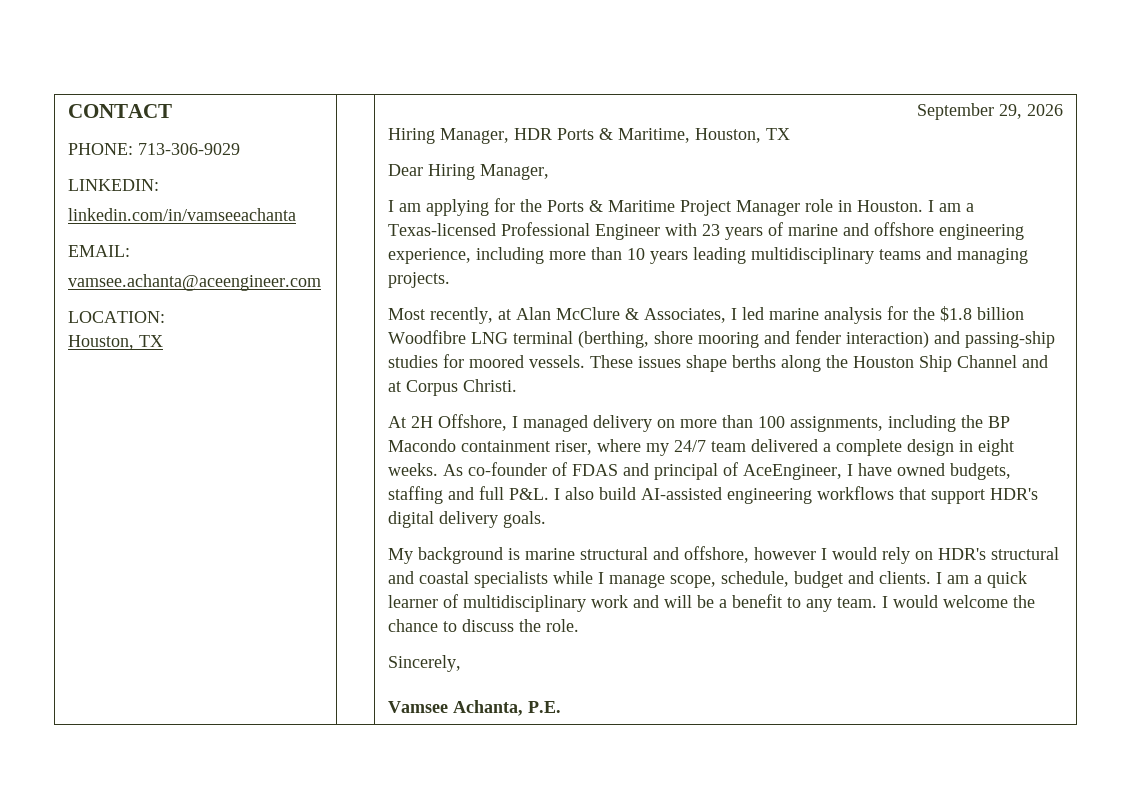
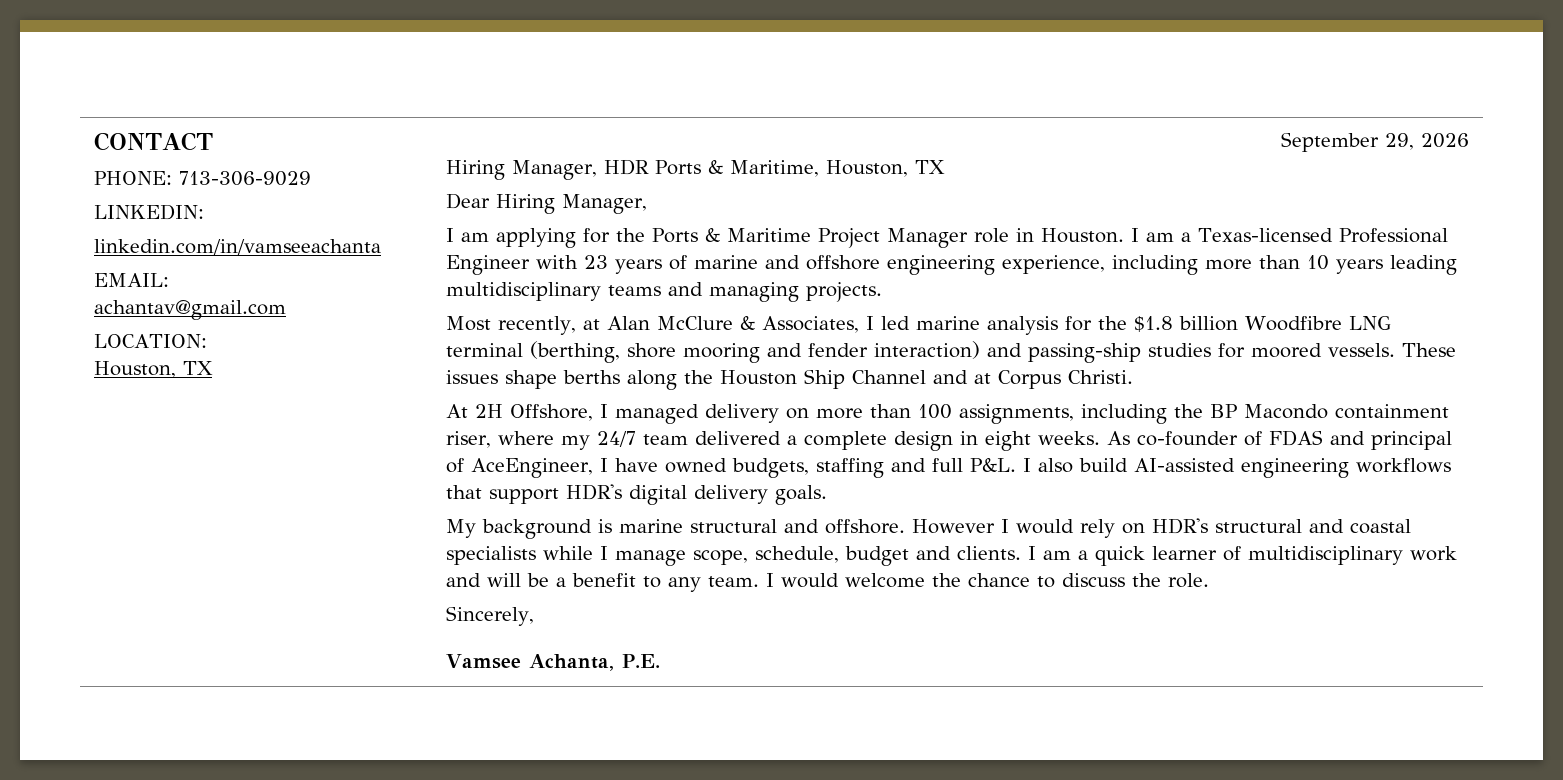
- vamsee.achanta@aceengineer.com
+ achantav@gmail.com
- My background is marine structural and offshore, however I would rely on HDR's structural and coastal specialists while I manage scope, schedule, budget and clients.
+ My background is marine structural and offshore. However I would rely on HDR's structural and coastal specialists while I manage scope, schedule, budget and clients.

